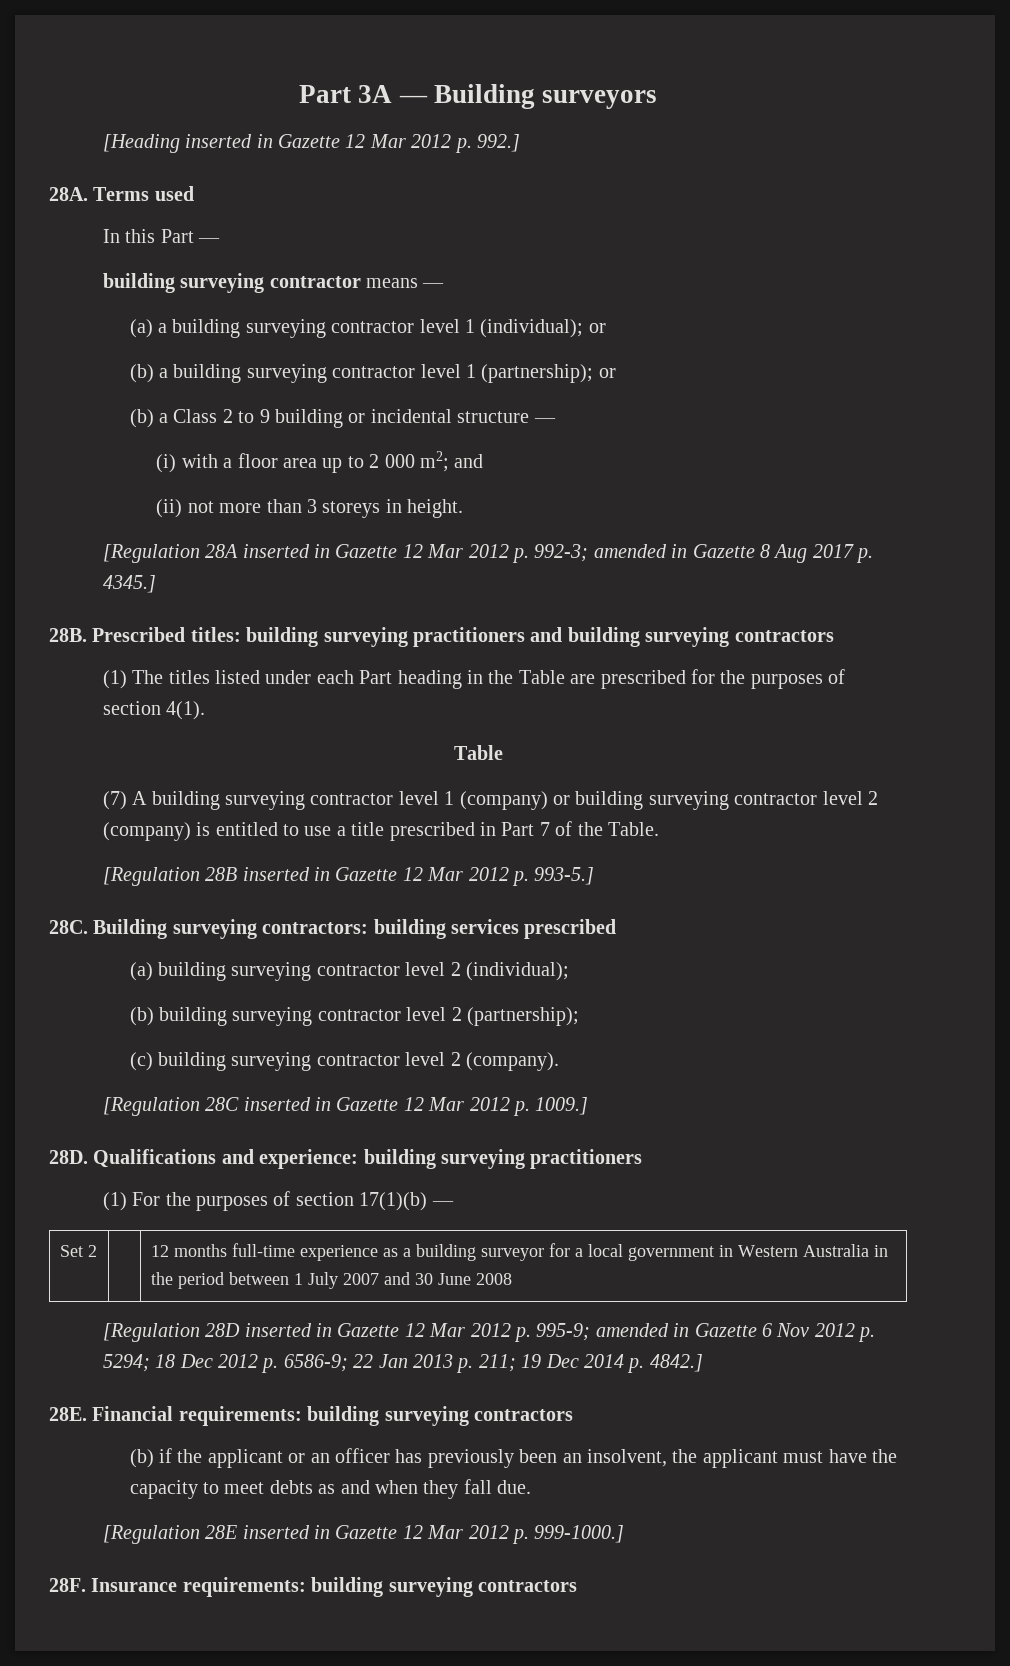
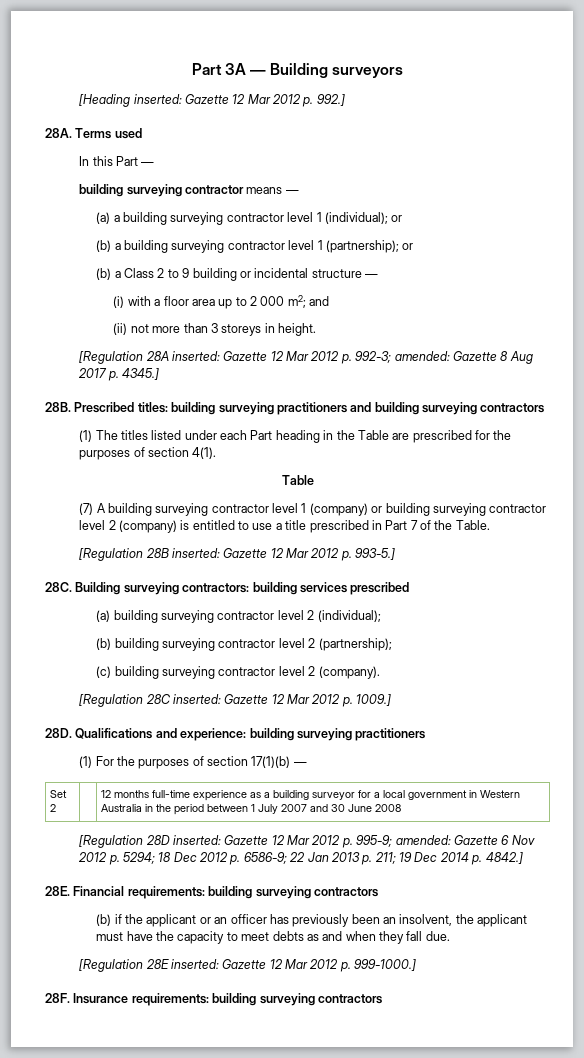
- [Heading inserted in Gazette 12 Mar 2012 p. 992.]
+ [Heading inserted: Gazette 12 Mar 2012 p. 992.]
- [Regulation 28A inserted in Gazette 12 Mar 2012 p. 992-3; amended in Gazette 8 Aug 2017 p. 4345.]
+ [Regulation 28A inserted: Gazette 12 Mar 2012 p. 992-3; amended: Gazette 8 Aug 2017 p. 4345.]
- [Regulation 28B inserted in Gazette 12 Mar 2012 p. 993-5.]
+ [Regulation 28B inserted: Gazette 12 Mar 2012 p. 993-5.]
- [Regulation 28C inserted in Gazette 12 Mar 2012 p. 1009.]
+ [Regulation 28C inserted: Gazette 12 Mar 2012 p. 1009.]
- [Regulation 28D inserted in Gazette 12 Mar 2012 p. 995-9; amended in Gazette 6 Nov 2012 p. 5294; 18 Dec 2012 p. 6586-9; 22 Jan 2013 p. 211; 19 Dec 2014 p. 4842.]
+ [Regulation 28D inserted: Gazette 12 Mar 2012 p. 995-9; amended: Gazette 6 Nov 2012 p. 5294; 18 Dec 2012 p. 6586-9; 22 Jan 2013 p. 211; 19 Dec 2014 p. 4842.]
- [Regulation 28E inserted in Gazette 12 Mar 2012 p. 999-1000.]
+ [Regulation 28E inserted: Gazette 12 Mar 2012 p. 999-1000.]

